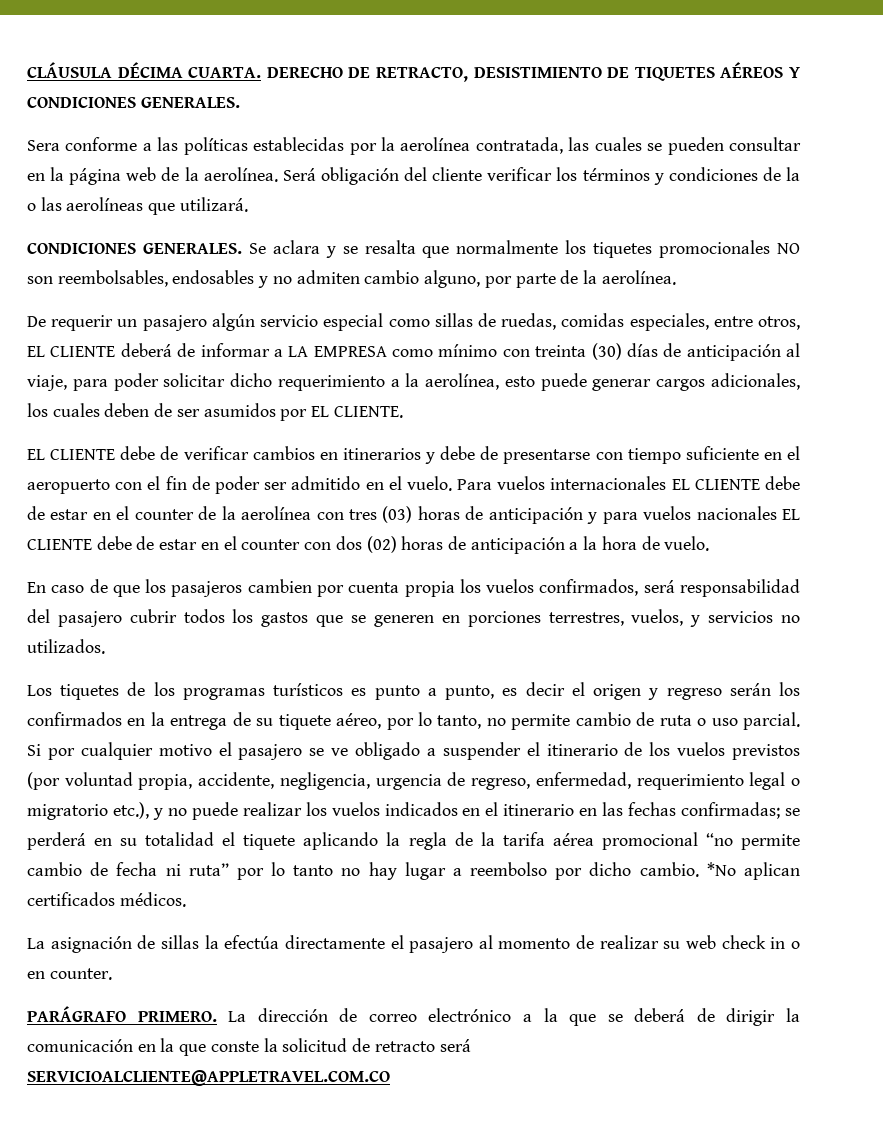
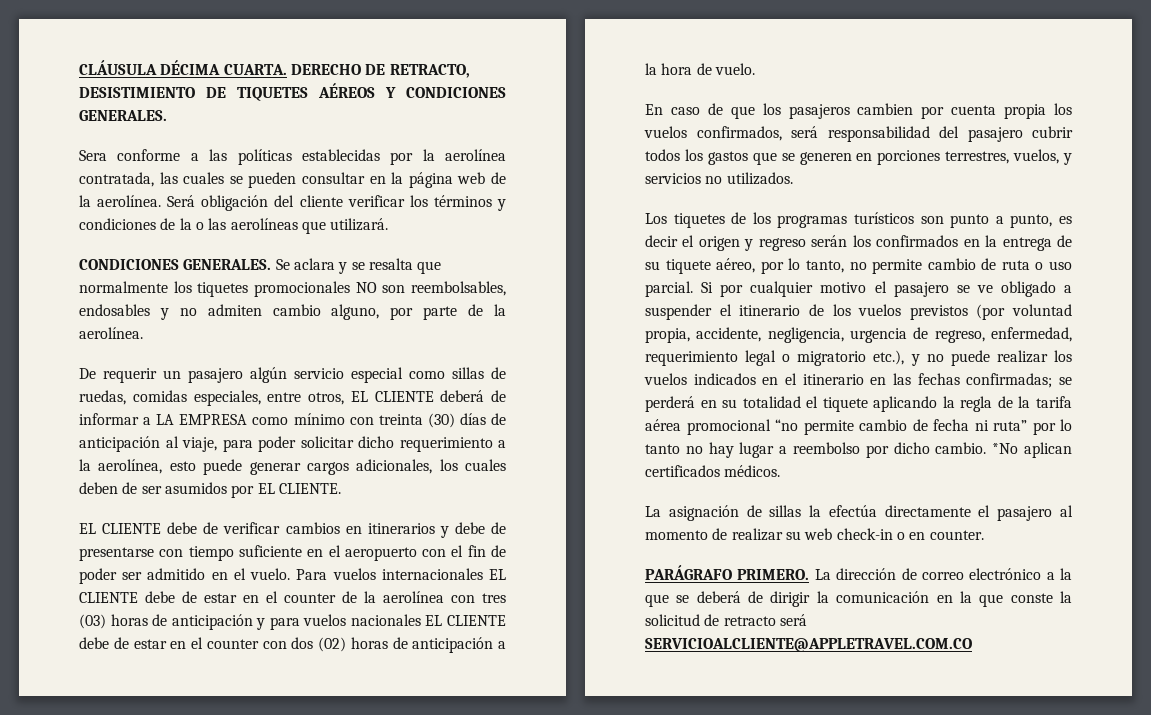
- Los tiquetes de los programas turísticos es punto a punto, es decir el origen y regreso serán los confirmados en la entrega de su tiquete aéreo, por lo tanto, no permite cambio de ruta o uso parcial.
+ Los tiquetes de los programas turísticos son punto a punto, es decir el origen y regreso serán los confirmados en la entrega de su tiquete aéreo, por lo tanto, no permite cambio de ruta o uso parcial.
- La asignación de sillas la efectúa directamente el pasajero al momento de realizar su web check in o en counter.
+ La asignación de sillas la efectúa directamente el pasajero al momento de realizar su web check-in o en counter.

